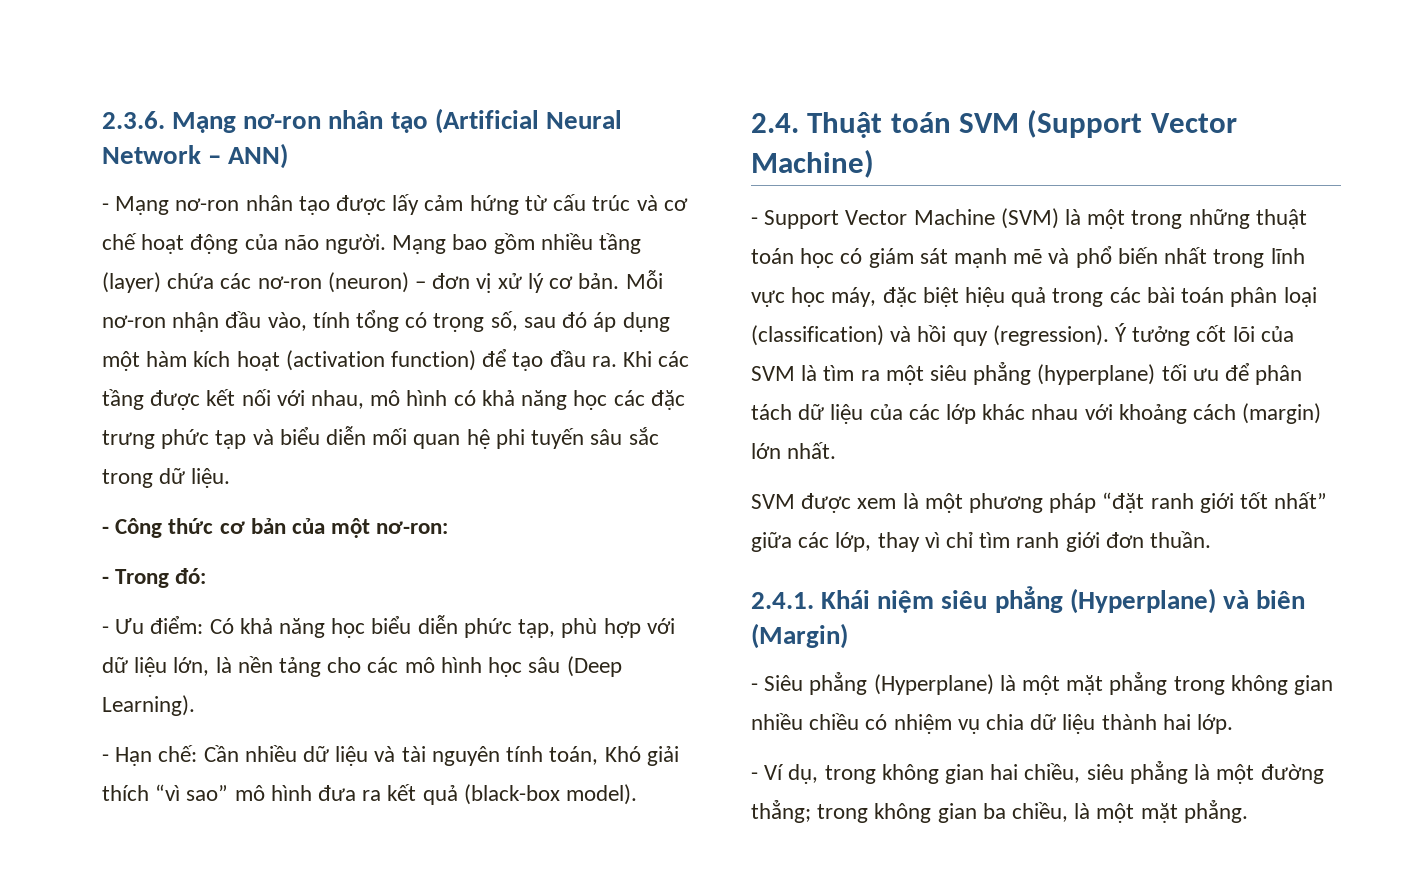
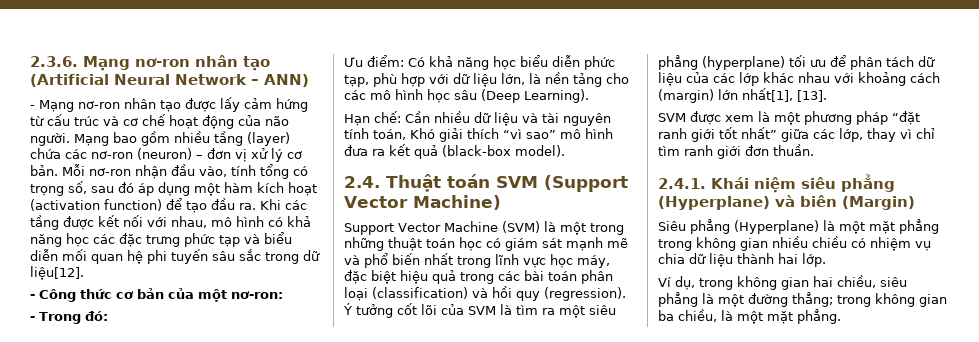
- Khi các tầng được kết nối với nhau, mô hình có khả năng học các đặc trưng phức tạp và biểu diễn mối quan hệ phi tuyến sâu sắc trong dữ liệu.
+ Khi các tầng được kết nối với nhau, mô hình có khả năng học các đặc trưng phức tạp và biểu diễn mối quan hệ phi tuyến sâu sắc trong dữ liệu[12].
- - Ưu điểm: Có khả năng học biểu diễn phức tạp, phù hợp với dữ liệu lớn, là nền tảng cho các mô hình học sâu (Deep Learning).
+ Ưu điểm: Có khả năng học biểu diễn phức tạp, phù hợp với dữ liệu lớn, là nền tảng cho các mô hình học sâu (Deep Learning).
- - Hạn chế: Cần nhiều dữ liệu và tài nguyên tính toán, Khó giải thích “vì sao” mô hình đưa ra kết quả (black-box model).
+ Hạn chế: Cần nhiều dữ liệu và tài nguyên tính toán, Khó giải thích “vì sao” mô hình đưa ra kết quả (black-box model).
- - Support Vector Machine (SVM) là một trong những thuật toán học có giám sát mạnh mẽ và phổ biến nhất trong lĩnh vực học máy, đặc biệt hiệu quả trong các bài toán phân loại (classification) và hồi quy (regression).
+ Support Vector Machine (SVM) là một trong những thuật toán học có giám sát mạnh mẽ và phổ biến nhất trong lĩnh vực học máy, đặc biệt hiệu quả trong các bài toán phân loại (classification) và hồi quy (regression).
- Ý tưởng cốt lõi của SVM là tìm ra một siêu phẳng (hyperplane) tối ưu để phân tách dữ liệu của các lớp khác nhau với khoảng cách (margin) lớn nhất.
+ Ý tưởng cốt lõi của SVM là tìm ra một siêu phẳng (hyperplane) tối ưu để phân tách dữ liệu của các lớp khác nhau với khoảng cách (margin) lớn nhất[1], [13].
- - Siêu phẳng (Hyperplane) là một mặt phẳng trong không gian nhiều chiều có nhiệm vụ chia dữ liệu thành hai lớp.
+ Siêu phẳng (Hyperplane) là một mặt phẳng trong không gian nhiều chiều có nhiệm vụ chia dữ liệu thành hai lớp.
- - Ví dụ, trong không gian hai chiều, siêu phẳng là một đường thẳng; trong không gian ba chiều, là một mặt phẳng.
+ Ví dụ, trong không gian hai chiều, siêu phẳng là một đường thẳng; trong không gian ba chiều, là một mặt phẳng.

